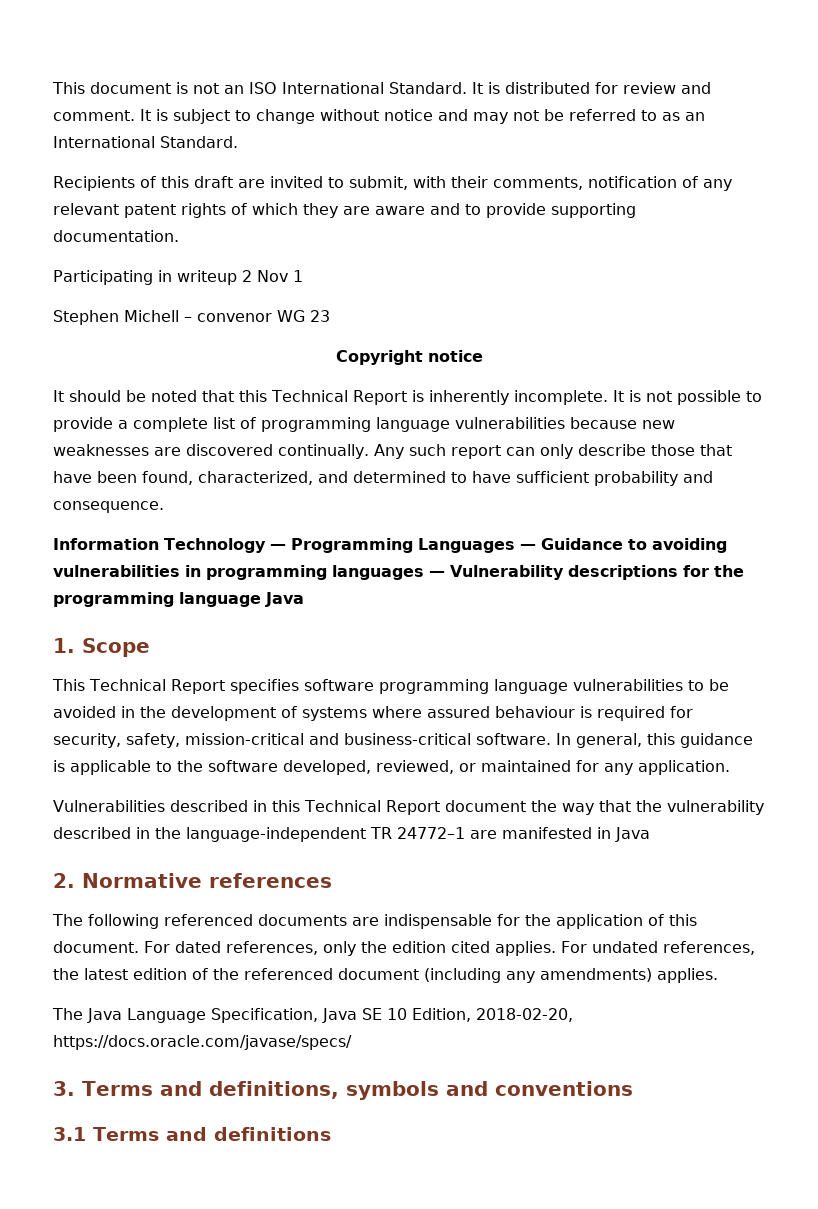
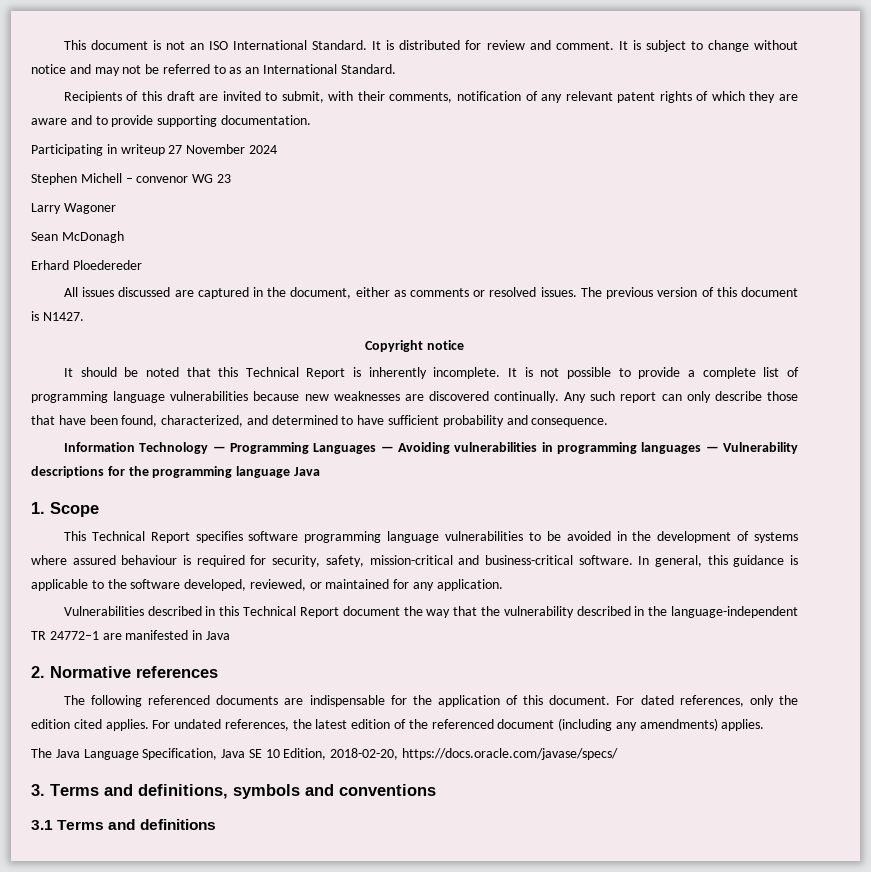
- Participating in writeup 2 Nov 1
+ Participating in writeup 27 November 2024
+ Larry Wagoner
+ Sean McDonagh
+ Erhard Ploedereder
+ All issues discussed are captured in the document, either as comments or resolved issues. The previous version of this document is N1427.
- Information Technology — Programming Languages — Guidance to avoiding vulnerabilities in programming languages — Vulnerability descriptions for the programming language Java
+ Information Technology — Programming Languages — Avoiding vulnerabilities in programming languages — Vulnerability descriptions for the programming language Java

